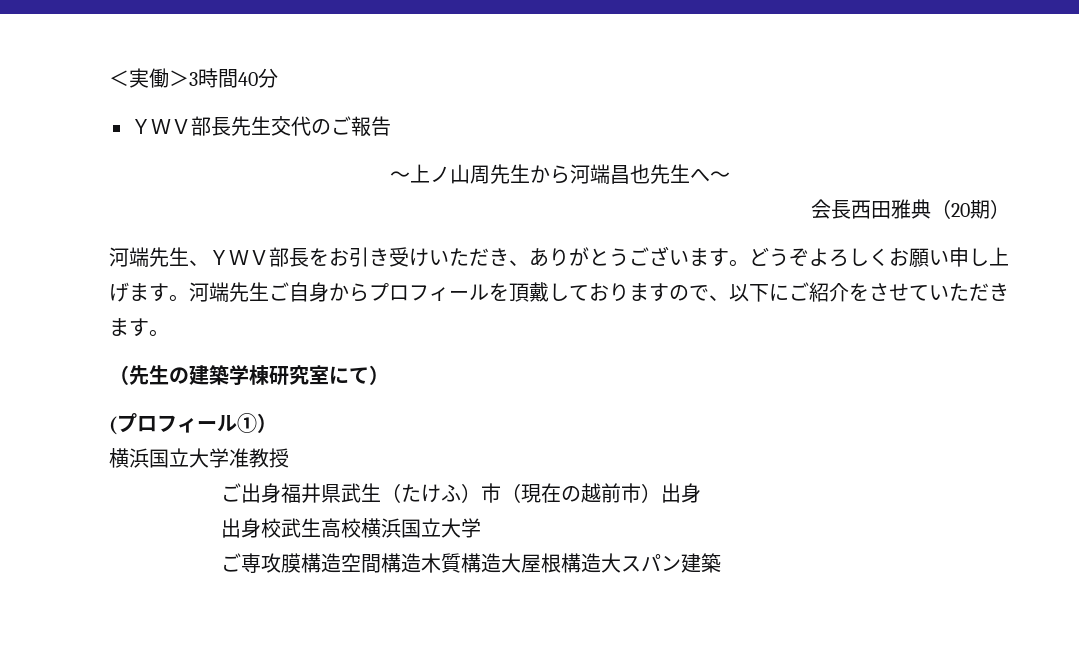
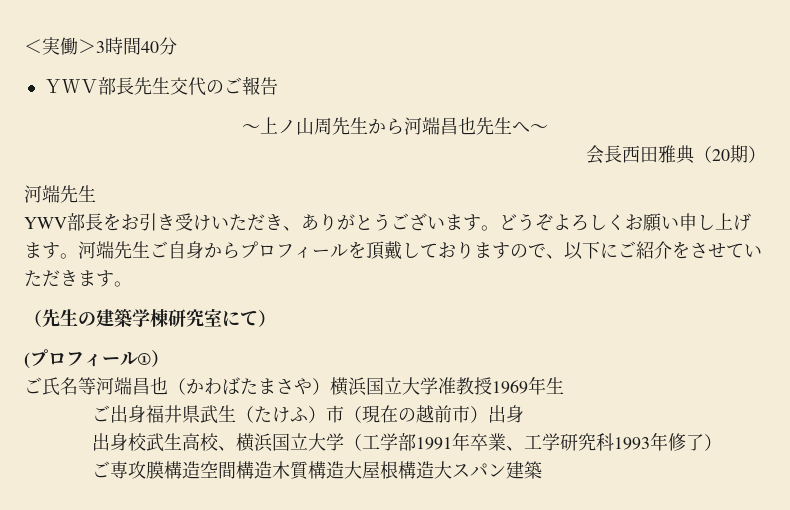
  会長西田雅典（20期）
- 河端先生、ＹＷＶ部長をお引き受けいただき、ありがとうございます。
+ 河端先生
+ YWV部長をお引き受けいただき、ありがとうございます。
- 横浜国立大学准教授
+ ご氏名等河端昌也（かわばたまさや）横浜国立大学准教授1969年生
- 出身校武生高校横浜国立大学
+ 出身校武生高校、横浜国立大学（工学部1991年卒業、工学研究科1993年修了）

